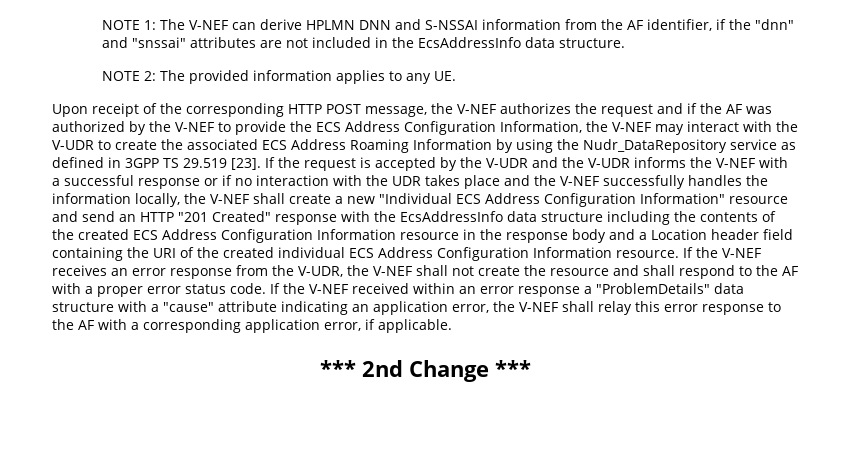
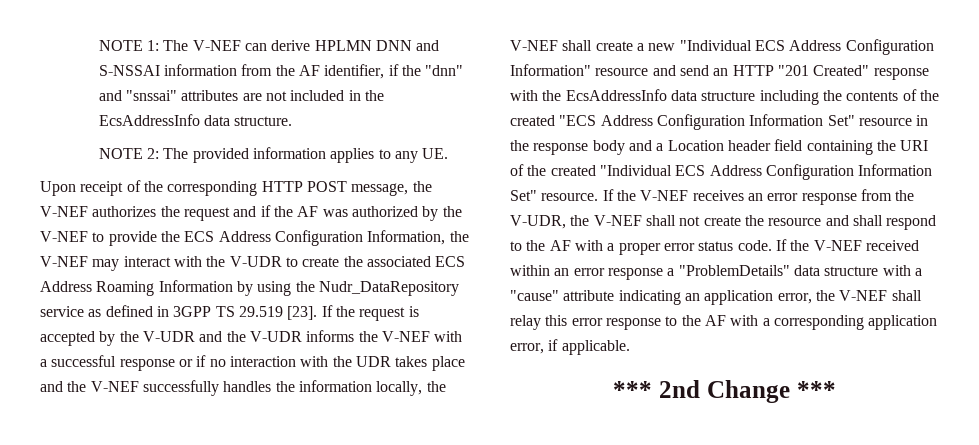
- If the request is accepted by the V-UDR and the V-UDR informs the V-NEF with a successful response or if no interaction with the UDR takes place and the V-NEF successfully handles the information locally, the V-NEF shall create a new "Individual ECS Address Configuration Information" resource and send an HTTP "201 Created" response with the EcsAddressInfo data structure including the contents of the created ECS Address Configuration Information resource in the response body and a Location header field containing the URI of the created individual ECS Address Configuration Information resource.
+ If the request is accepted by the V-UDR and the V-UDR informs the V-NEF with a successful response or if no interaction with the UDR takes place and the V-NEF successfully handles the information locally, the V-NEF shall create a new "Individual ECS Address Configuration Information" resource and send an HTTP "201 Created" response with the EcsAddressInfo data structure including the contents of the created "ECS Address Configuration Information Set" resource in the response body and a Location header field containing the URI of the created "Individual ECS Address Configuration Information Set" resource.

